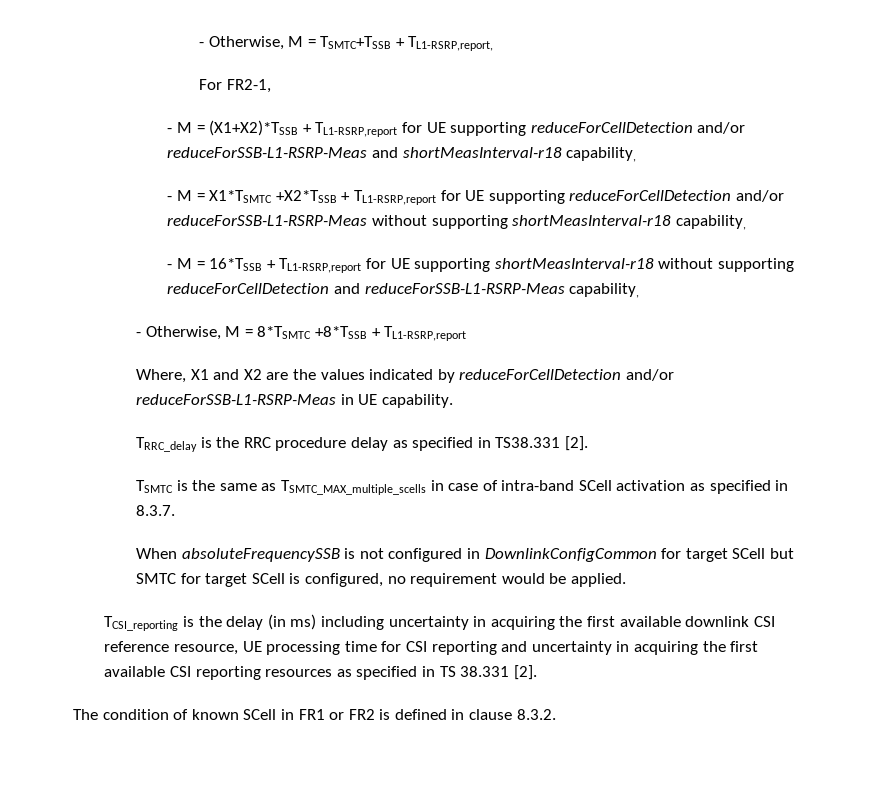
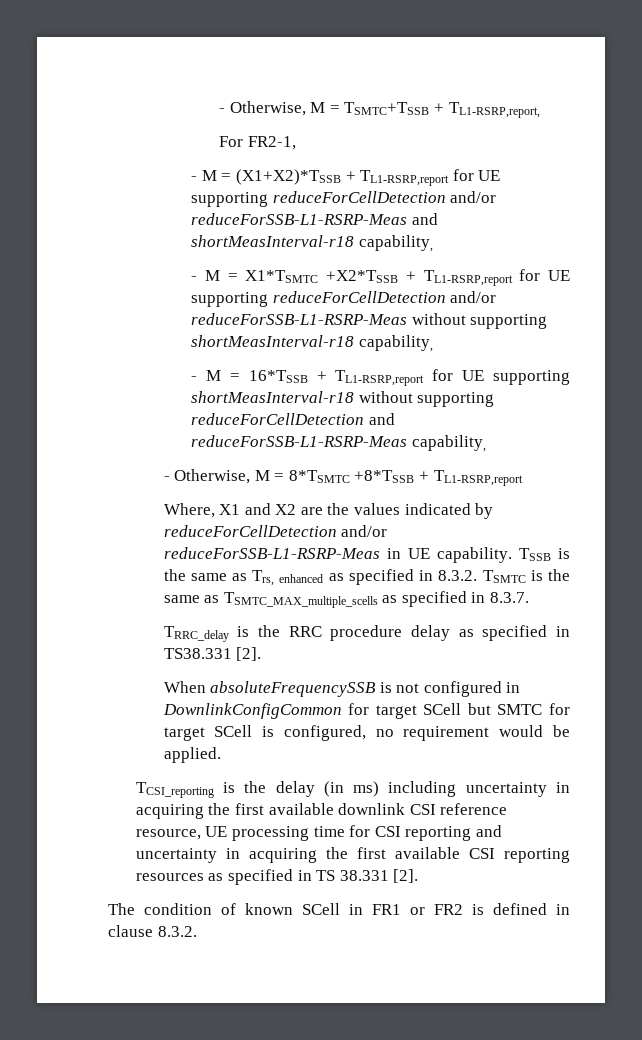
+ TSSB is the same as Trs, enhanced as specified in 8.3.2. TSMTC is the same as TSMTC_MAX_multiple_scells as specified in 8.3.7.
- TSMTC is the same as TSMTC_MAX_multiple_scells in case of intra-band SCell activation as specified in 8.3.7.

